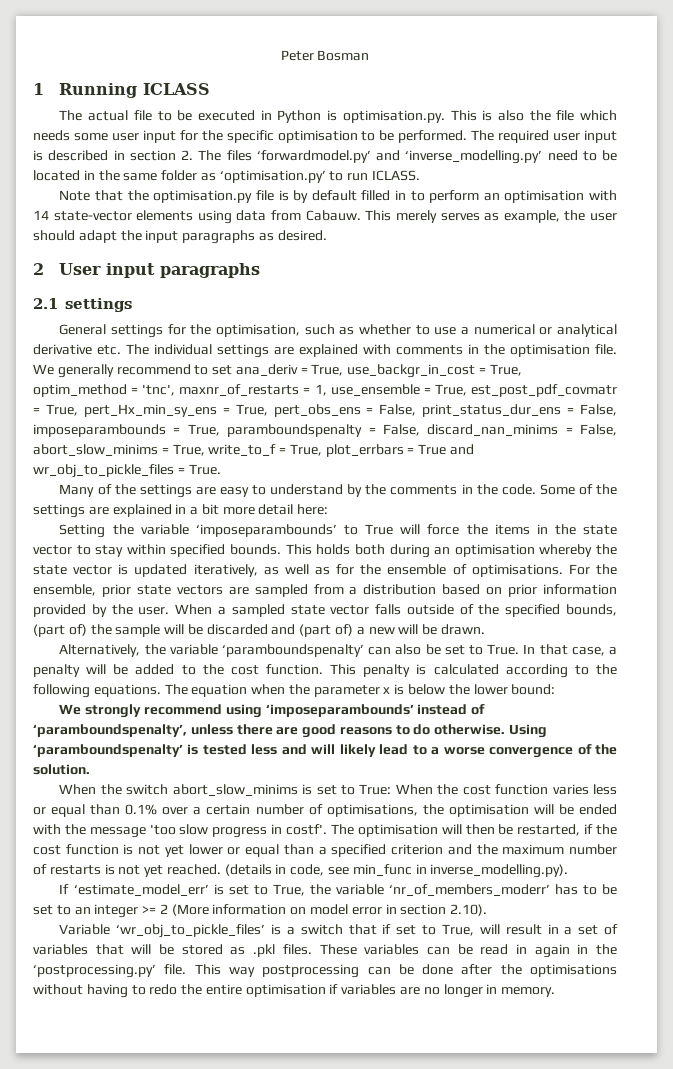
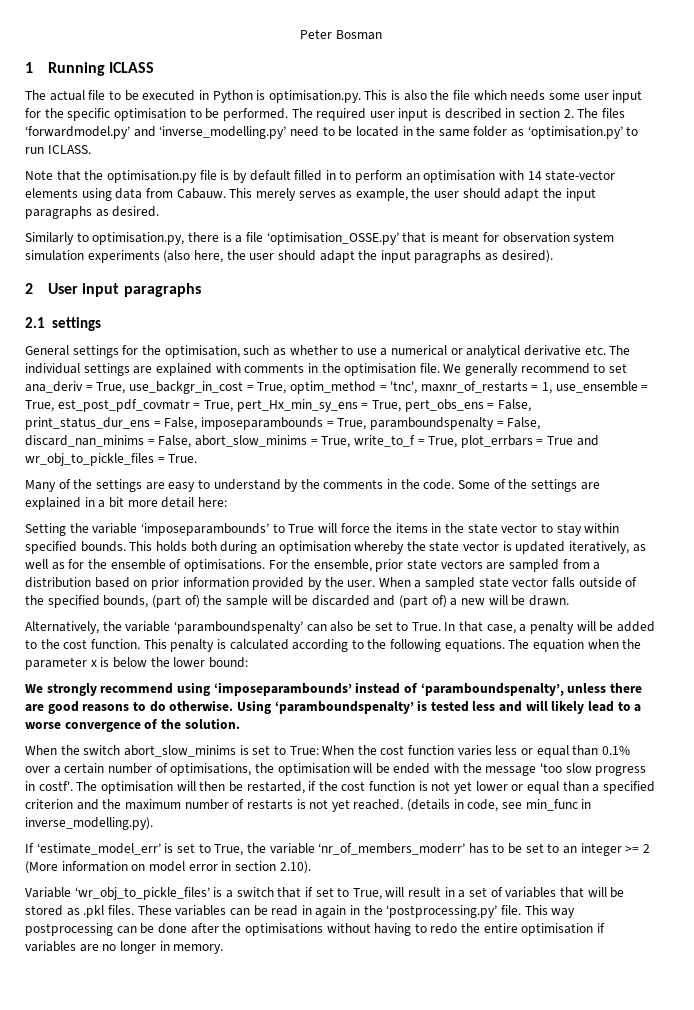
+ Similarly to optimisation.py, there is a file ‘optimisation_OSSE.py’ that is meant for observation system simulation experiments (also here, the user should adapt the input paragraphs as desired).

